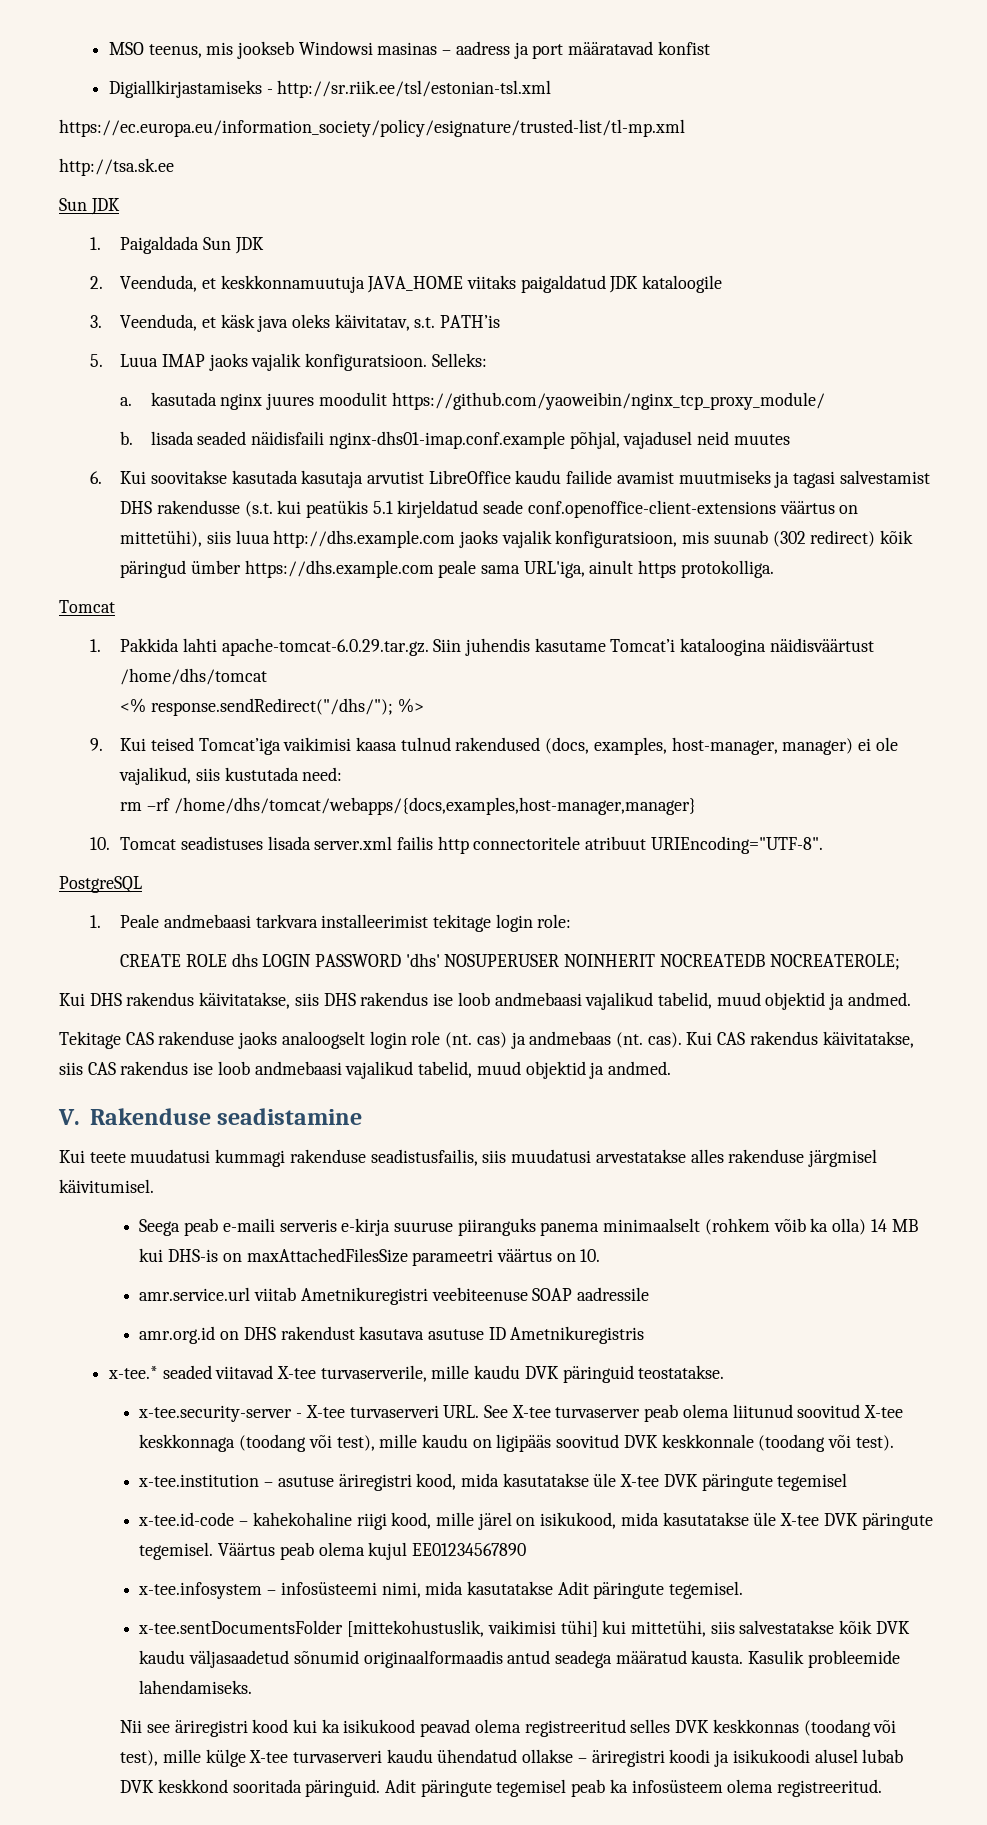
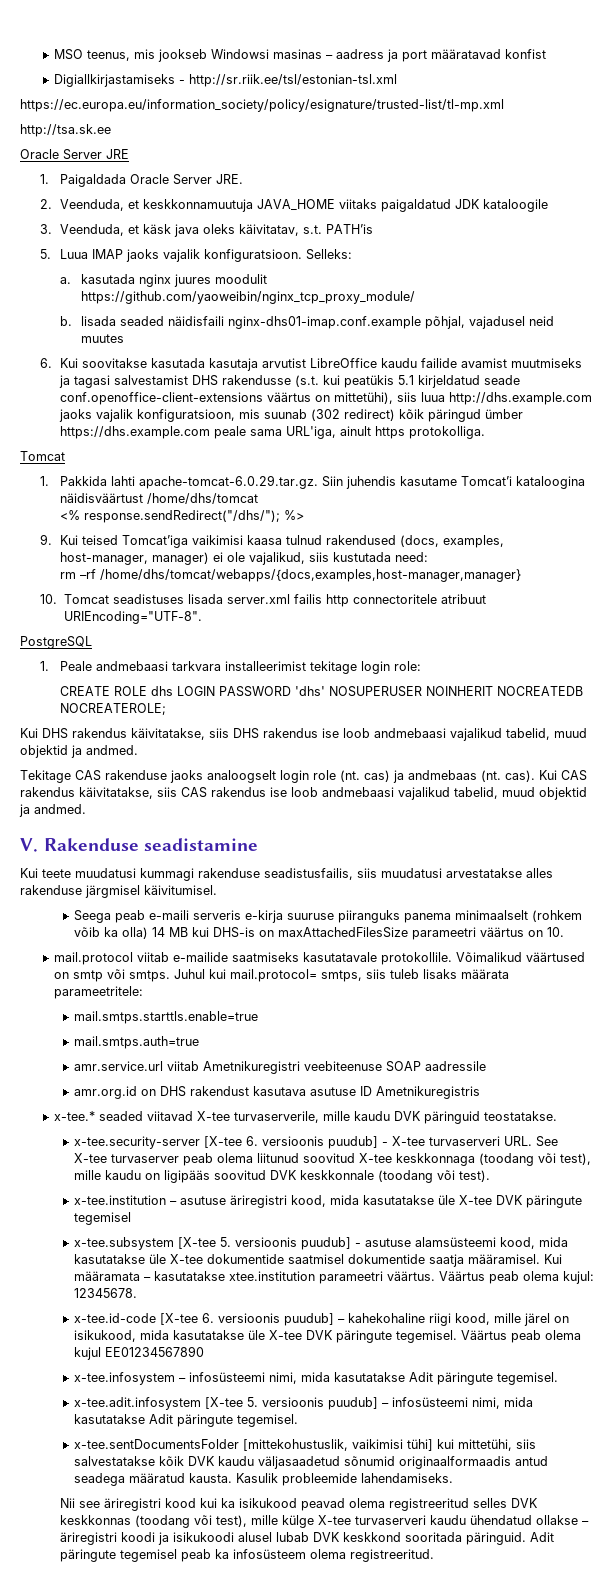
  http://tsa.sk.ee
- Sun JDK
+ Oracle Server JRE
- 1. Paigaldada Sun JDK
+ 1. Paigaldada Oracle Server JRE.
+ mail.protocol viitab e-mailide saatmiseks kasutatavale protokollile. Võimalikud väärtused on smtp või smtps. Juhul kui mail.protocol= smtps, siis tuleb lisaks määrata parameetritele:
+ mail.smtps.starttls.enable=true
+ mail.smtps.auth=true
- x-tee.security-server - X-tee turvaserveri URL. See X-tee turvaserver peab olema liitunud soovitud X-tee keskkonnaga (toodang või test), mille kaudu on ligipääs soovitud DVK keskkonnale (toodang või test).
+ x-tee.security-server [X-tee 6. versioonis puudub] - X-tee turvaserveri URL. See X-tee turvaserver peab olema liitunud soovitud X-tee keskkonnaga (toodang või test), mille kaudu on ligipääs soovitud DVK keskkonnale (toodang või test).
- x-tee.id-code – kahekohaline riigi kood, mille järel on isikukood, mida kasutatakse üle X-tee DVK päringute tegemisel.
+ x-tee.subsystem [X-tee 5. versioonis puudub] - asutuse alamsüsteemi kood, mida kasutatakse üle X-tee dokumentide saatmisel dokumentide saatja määramisel. Kui määramata – kasutatakse xtee.institution parameetri väärtus. Väärtus peab olema kujul: 12345678.
+ x-tee.id-code [X-tee 6. versioonis puudub] – kahekohaline riigi kood, mille järel on isikukood, mida kasutatakse üle X-tee DVK päringute tegemisel.
+ x-tee.adit.infosystem [X-tee 5. versioonis puudub] – infosüsteemi nimi, mida kasutatakse Adit päringute tegemisel.

